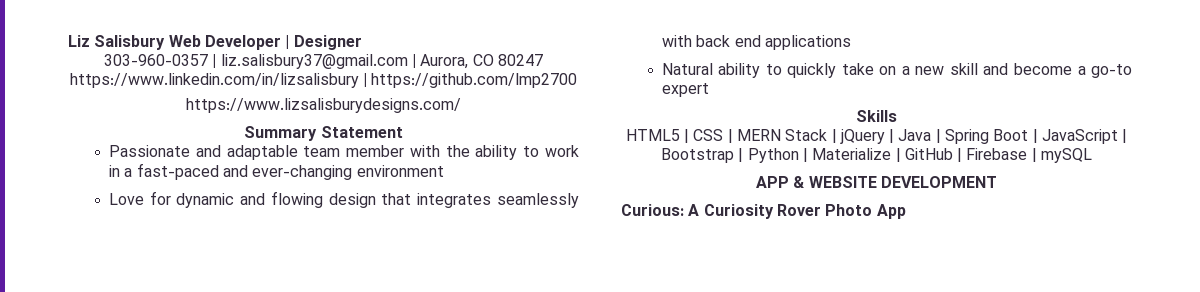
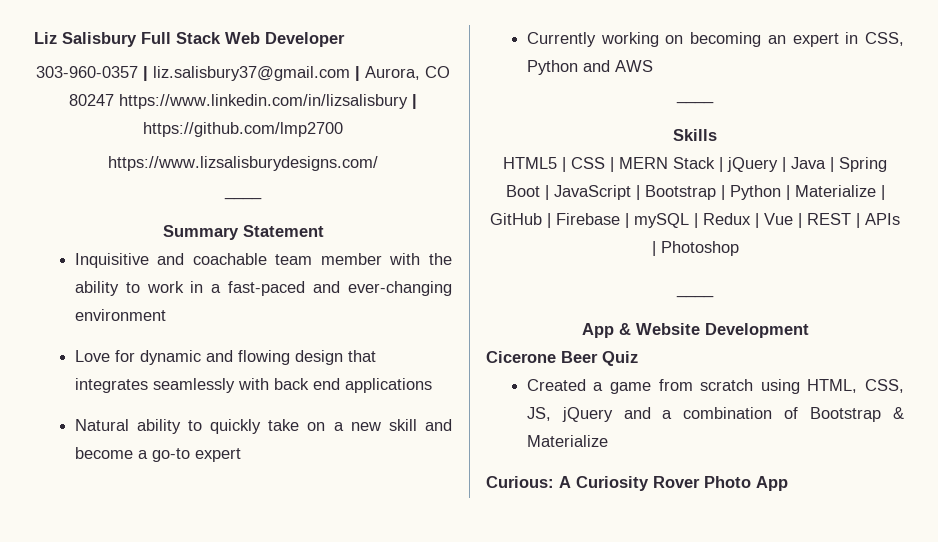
- Liz Salisbury Web Developer | Designer
+ Liz Salisbury Full Stack Web Developer
  https://www.lizsalisburydesigns.com/
+ ____
- Passionate and adaptable team member with the ability to work in a fast-paced and ever-changing environment
+ Inquisitive and coachable team member with the ability to work in a fast-paced and ever-changing environment
+ Currently working on becoming an expert in CSS, Python and AWS
+ ____
- HTML5 | CSS | MERN Stack | jQuery | Java | Spring Boot | JavaScript | Bootstrap | Python | Materialize | GitHub | Firebase | mySQL
- APP & WEBSITE DEVELOPMENT
+ HTML5 | CSS | MERN Stack | jQuery | Java | Spring Boot | JavaScript | Bootstrap | Python | Materialize | GitHub | Firebase | mySQL | Redux | Vue | REST | APIs | Photoshop
+ ____
+ App & Website Development
+ Cicerone Beer Quiz
+ Created a game from scratch using HTML, CSS, JS, jQuery and a combination of Bootstrap & Materialize

